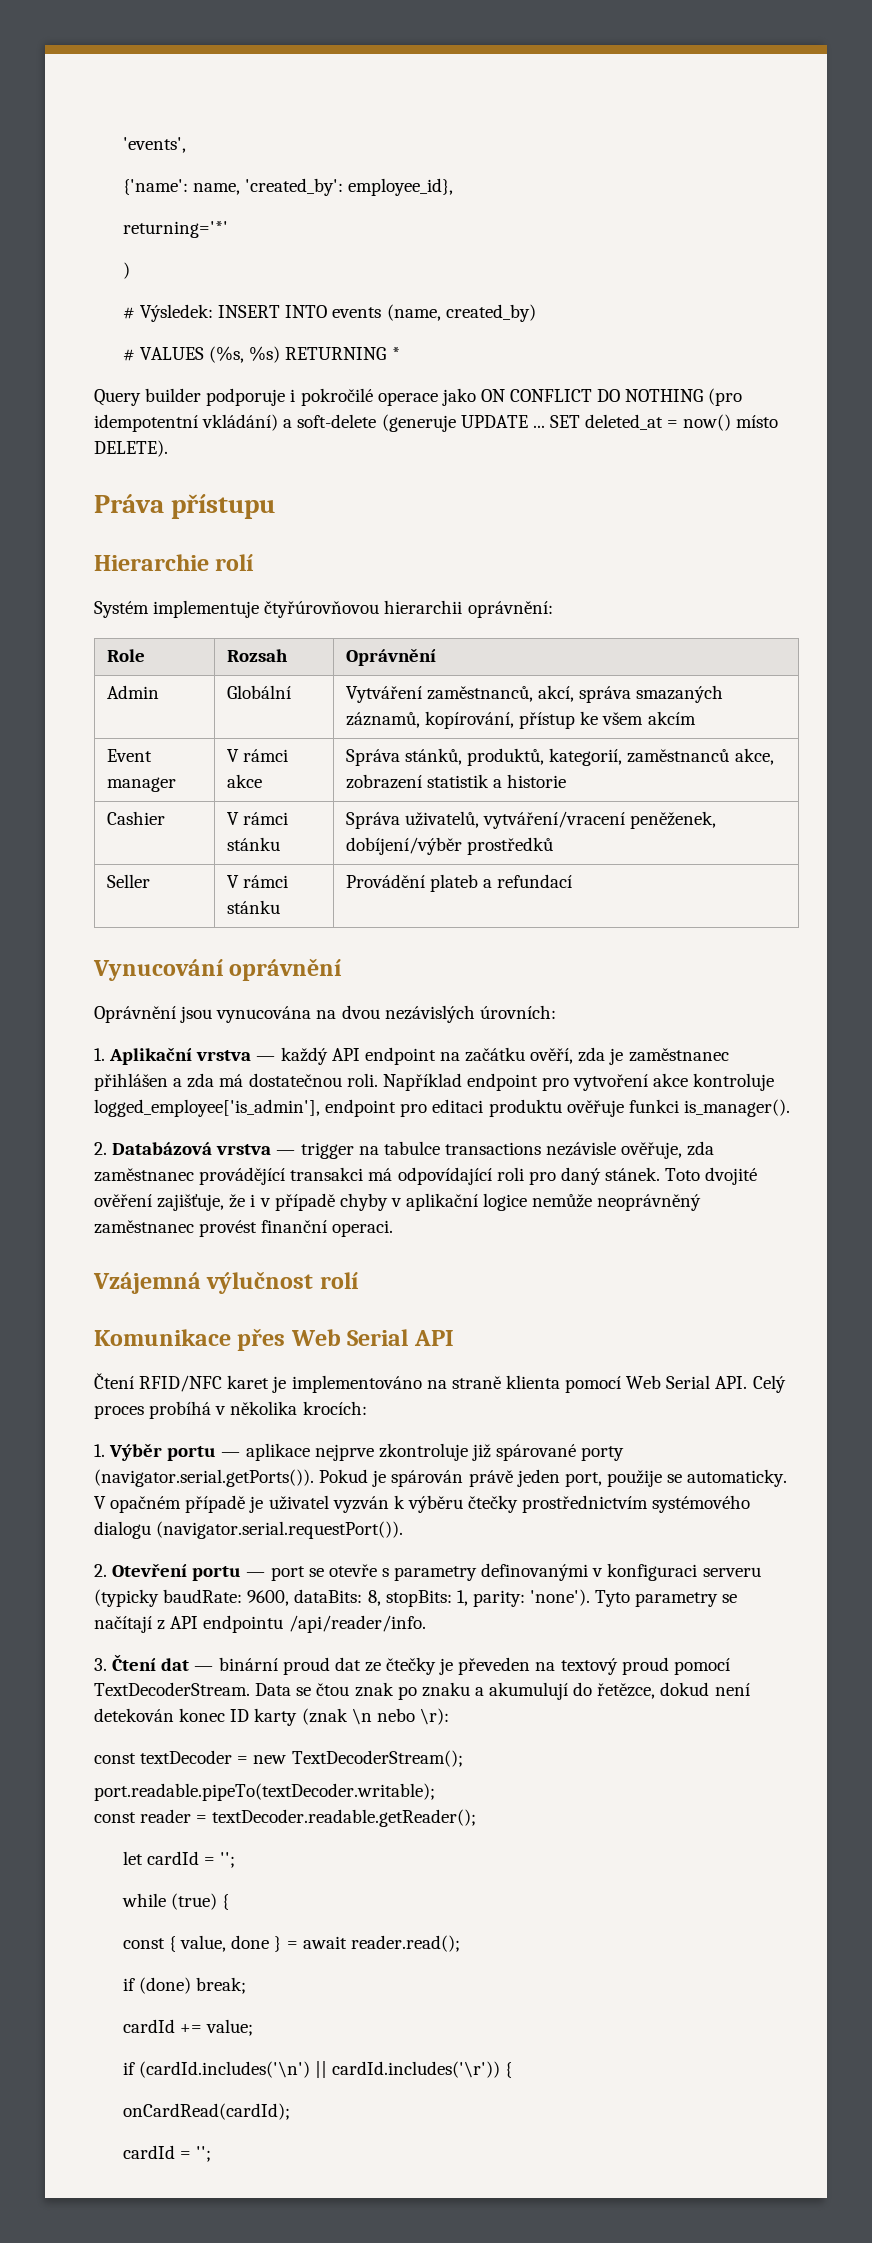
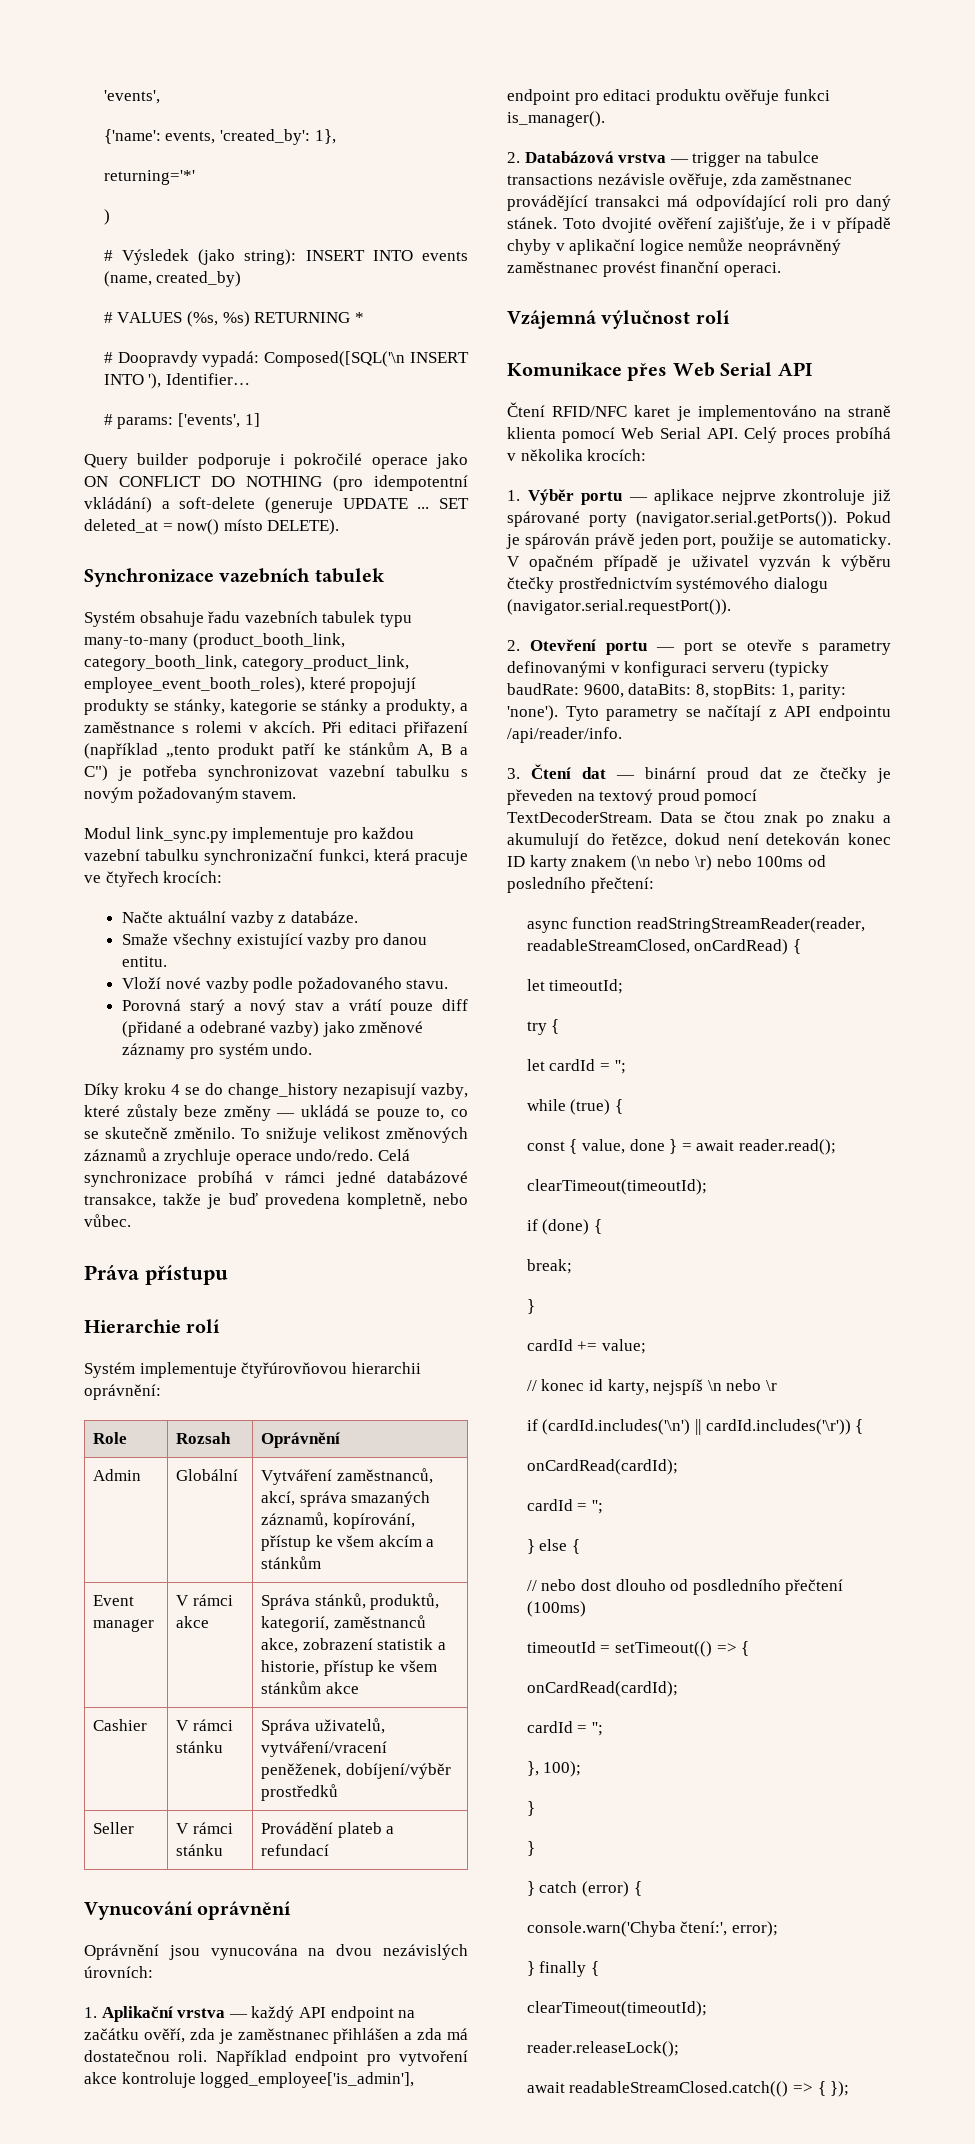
- {'name': name, 'created_by': employee_id},
+ {'name': events, 'created_by': 1},
- # Výsledek: INSERT INTO events (name, created_by)
+ # Výsledek (jako string): INSERT INTO events (name, created_by)
+ # Doopravdy vypadá: Composed([SQL('\n INSERT INTO '), Identifier…
+ # params: ['events', 1]
+ Synchronizace vazebních tabulek
+ Systém obsahuje řadu vazebních tabulek typu many-to-many (product_booth_link, category_booth_link, category_product_link, employee_event_booth_roles), které propojují produkty se stánky, kategorie se stánky a produkty, a zaměstnance s rolemi v akcích. Při editaci přiřazení (například „tento produkt patří ke stánkům A, B a C") je potřeba synchronizovat vazební tabulku s novým požadovaným stavem.
+ Modul link_sync.py implementuje pro každou vazební tabulku synchronizační funkci, která pracuje ve čtyřech krocích:
+ Načte aktuální vazby z databáze.
+ Smaže všechny existující vazby pro danou entitu.
+ Vloží nové vazby podle požadovaného stavu.
+ Porovná starý a nový stav a vrátí pouze diff (přidané a odebrané vazby) jako změnové záznamy pro systém undo.
+ Díky kroku 4 se do change_history nezapisují vazby, které zůstaly beze změny — ukládá se pouze to, co se skutečně změnilo. To snižuje velikost změnových záznamů a zrychluje operace undo/redo. Celá synchronizace probíhá v rámci jedné databázové transakce, takže je buď provedena kompletně, nebo vůbec.
- Admin | Globální | Vytváření zaměstnanců, akcí, správa smazaných záznamů, kopírování, přístup ke všem akcím
+ Admin | Globální | Vytváření zaměstnanců, akcí, správa smazaných záznamů, kopírování, přístup ke všem akcím a stánkům
- Event manager | V rámci akce | Správa stánků, produktů, kategorií, zaměstnanců akce, zobrazení statistik a historie
+ Event manager | V rámci akce | Správa stánků, produktů, kategorií, zaměstnanců akce, zobrazení statistik a historie, přístup ke všem stánkům akce
- Data se čtou znak po znaku a akumulují do řetězce, dokud není detekován konec ID karty (znak \n nebo \r):
- const textDecoder = new TextDecoderStream();
- port.readable.pipeTo(textDecoder.writable);
- const reader = textDecoder.readable.getReader();
+ Data se čtou znak po znaku a akumulují do řetězce, dokud není detekován konec ID karty znakem (\n nebo \r) nebo 100ms od posledního přečtení:
+ async function readStringStreamReader(reader, readableStreamClosed, onCardRead) {
+ let timeoutId;
+ try {
  const { value, done } = await reader.read();
+ clearTimeout(timeoutId);
- if (done) break;
+ if (done) {
+ break;
+ }
+ // konec id karty, nejspíš \n nebo \r
+ } else {
+ // nebo dost dlouho od posdledního přečtení (100ms)
+ timeoutId = setTimeout(() => {
+ onCardRead(cardId);
+ cardId = '';
+ }, 100);
+ }
+ }
+ } catch (error) {
+ console.warn('Chyba čtení:', error);
+ } finally {
+ clearTimeout(timeoutId);
+ reader.releaseLock();
+ await readableStreamClosed.catch(() => { });

